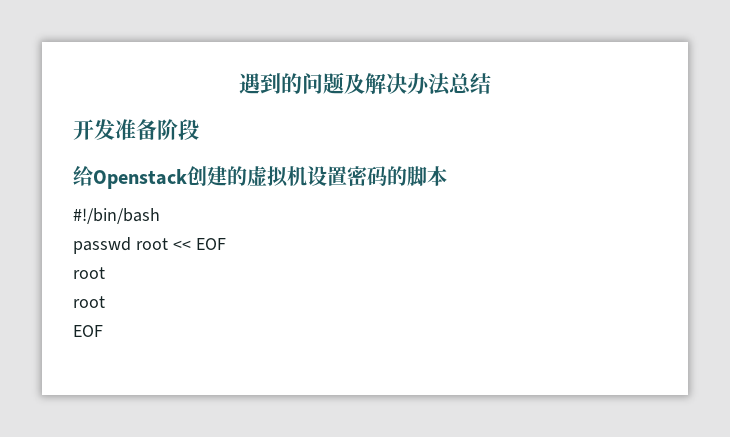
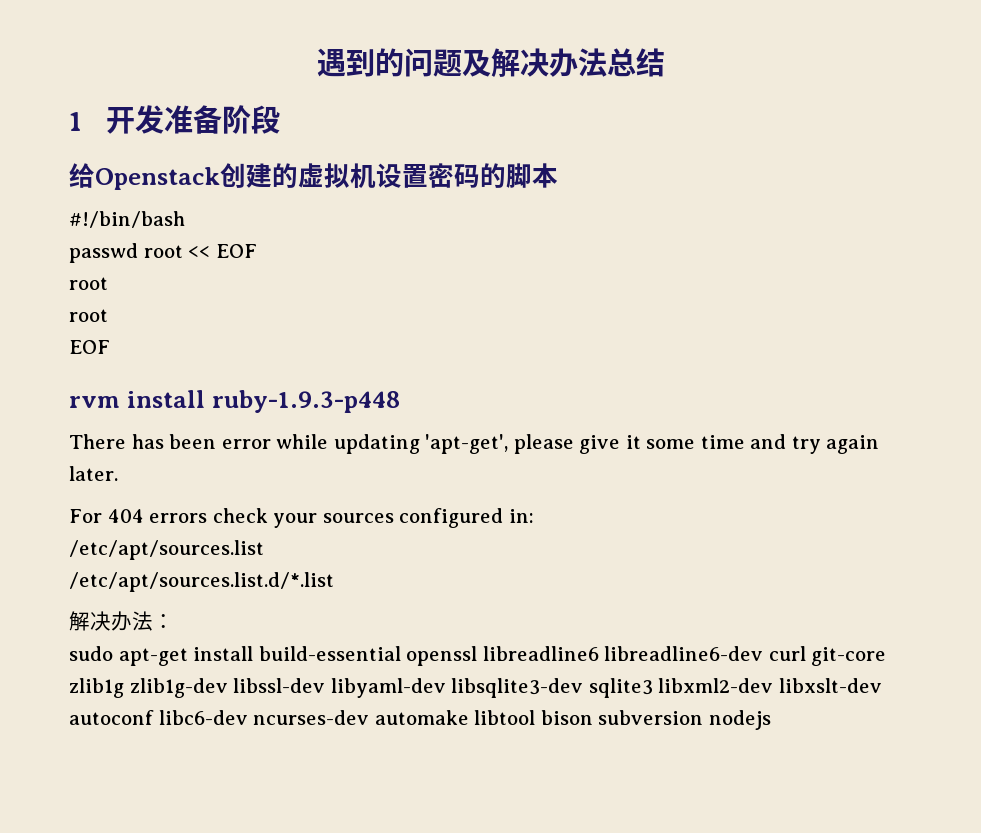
- 开发准备阶段
+ 1开发准备阶段
+ rvm install ruby-1.9.3-p448
+ There has been error while updating 'apt-get', please give it some time and try again later.
+ For 404 errors check your sources configured in:
+ /etc/apt/sources.list
+ /etc/apt/sources.list.d/*.list
+ 解决办法：
+ sudo apt-get install build-essential openssl libreadline6 libreadline6-dev curl git-core zlib1g zlib1g-dev libssl-dev libyaml-dev libsqlite3-dev sqlite3 libxml2-dev libxslt-dev autoconf libc6-dev ncurses-dev automake libtool bison subversion nodejs

